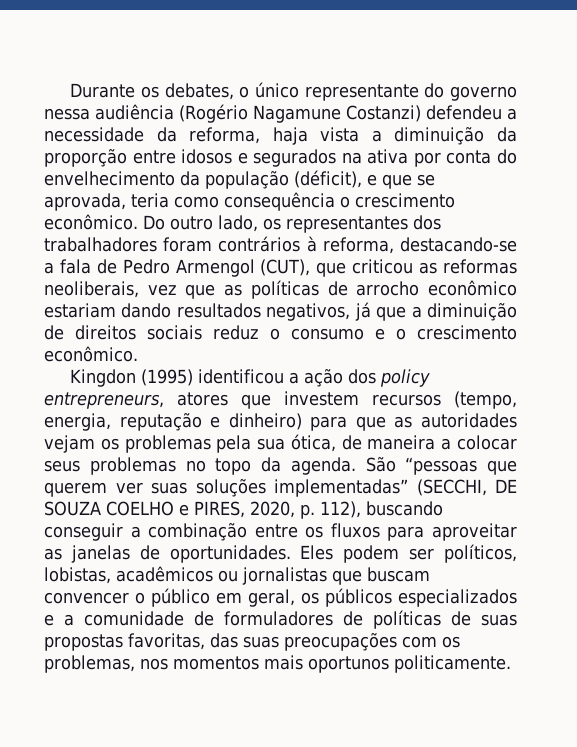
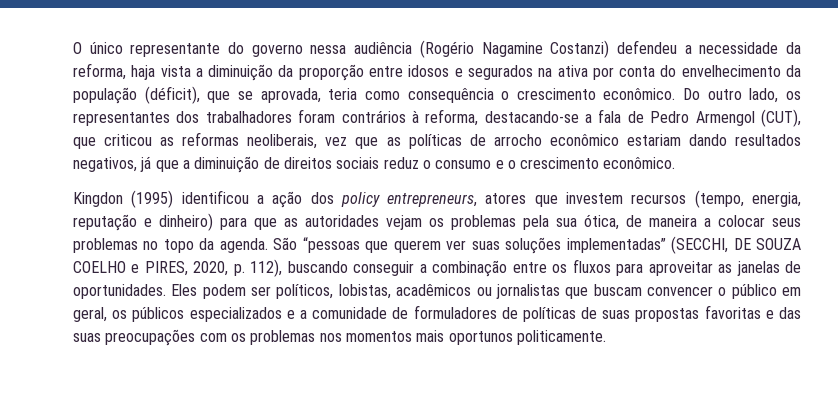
- Durante os debates, o único representante do governo nessa audiência (Rogério Nagamune Costanzi) defendeu a necessidade da reforma, haja vista a diminuição da proporção entre idosos e segurados na ativa por conta do envelhecimento da população (déficit), e que se aprovada, teria como consequência o crescimento econômico.
+ O único representante do governo nessa audiência (Rogério Nagamine Costanzi) defendeu a necessidade da reforma, haja vista a diminuição da proporção entre idosos e segurados na ativa por conta do envelhecimento da população (déficit), que se aprovada, teria como consequência o crescimento econômico.
- Eles podem ser políticos, lobistas, acadêmicos ou jornalistas que buscam convencer o público em geral, os públicos especializados e a comunidade de formuladores de políticas de suas propostas favoritas, das suas preocupações com os problemas, nos momentos mais oportunos politicamente.
+ Eles podem ser políticos, lobistas, acadêmicos ou jornalistas que buscam convencer o público em geral, os públicos especializados e a comunidade de formuladores de políticas de suas propostas favoritas e das suas preocupações com os problemas nos momentos mais oportunos politicamente.

